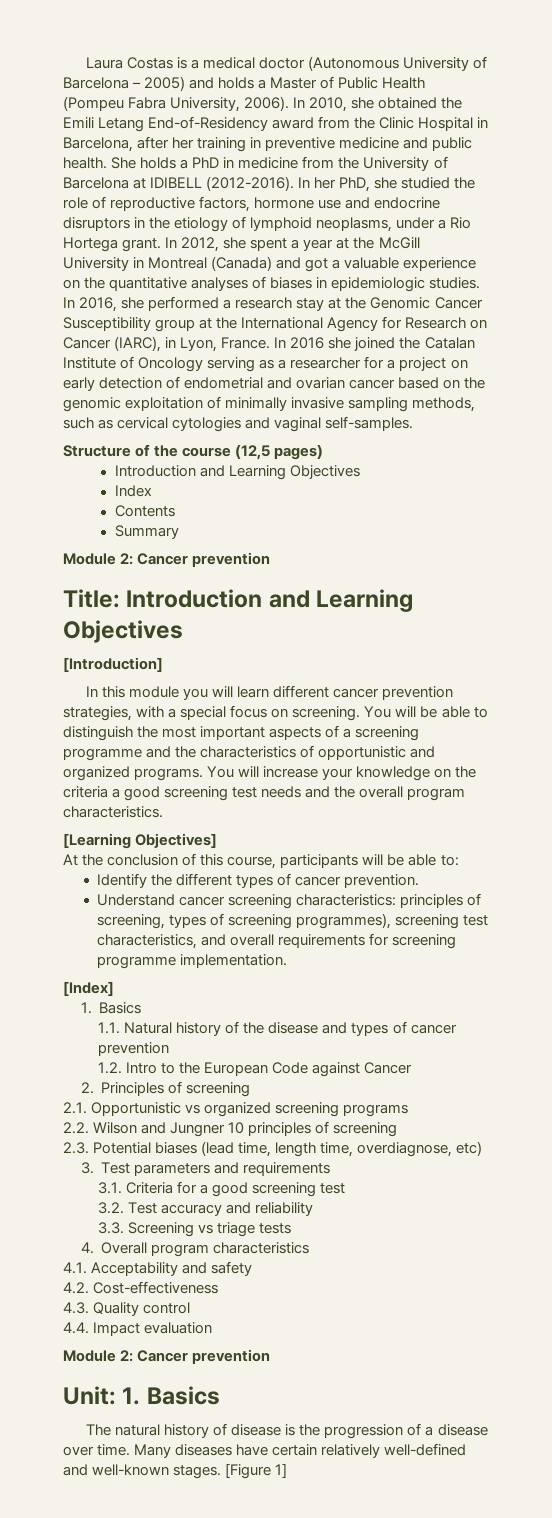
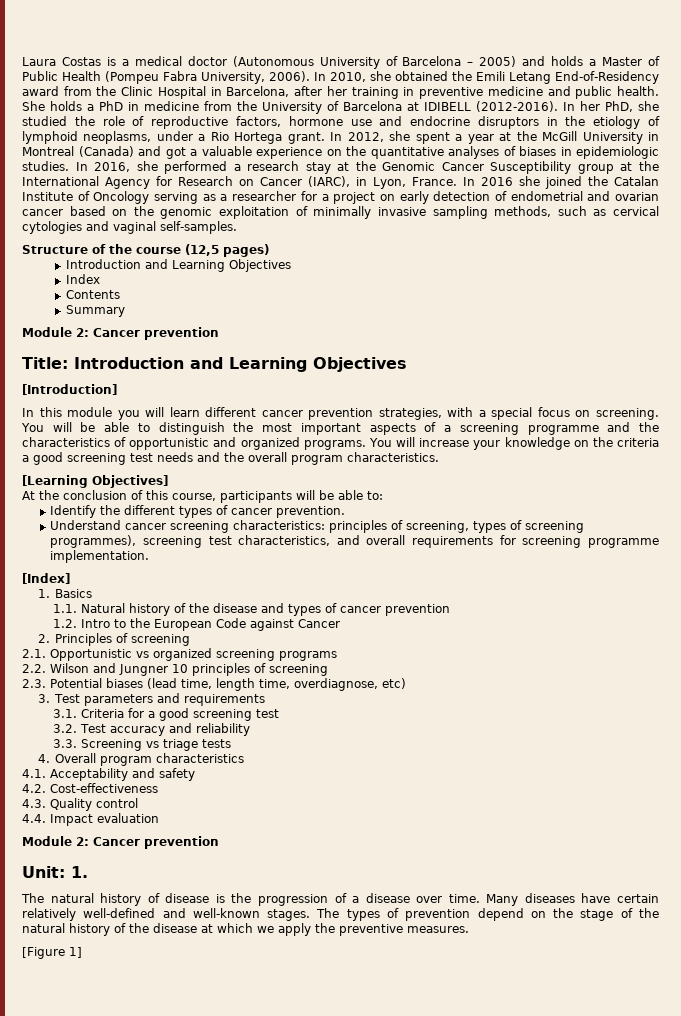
- Unit: 1. Basics
+ Unit: 1.
- Many diseases have certain relatively well-defined and well-known stages. [Figure 1]
+ Many diseases have certain relatively well-defined and well-known stages. The types of prevention depend on the stage of the natural history of the disease at which we apply the preventive measures.
+ [Figure 1]

